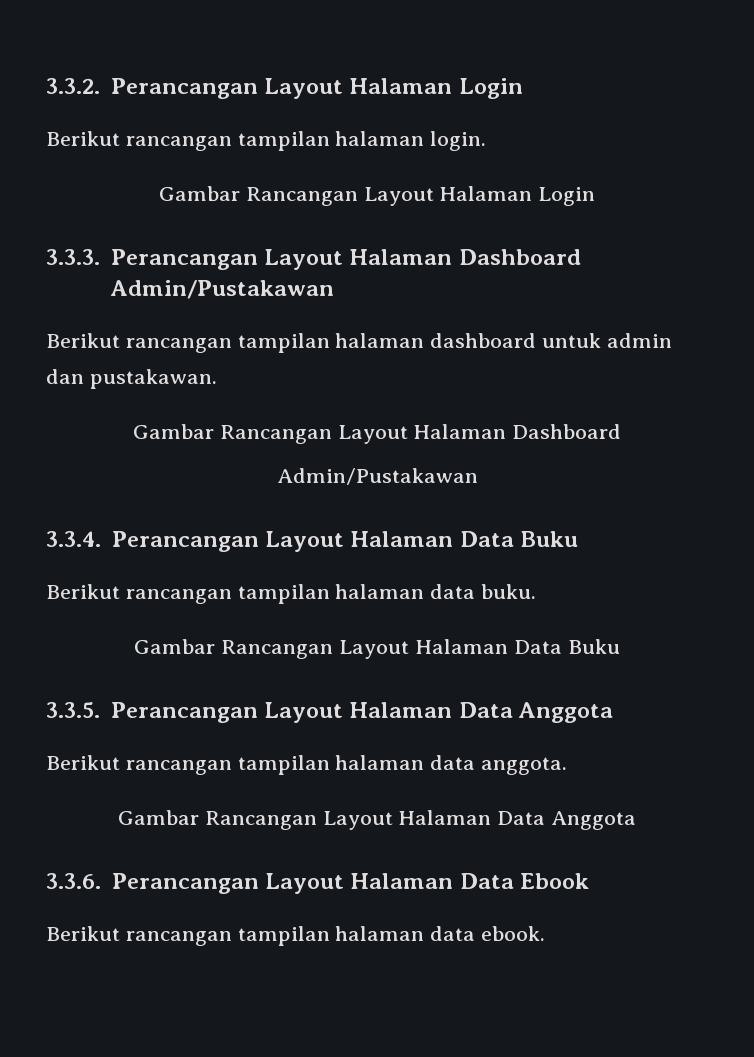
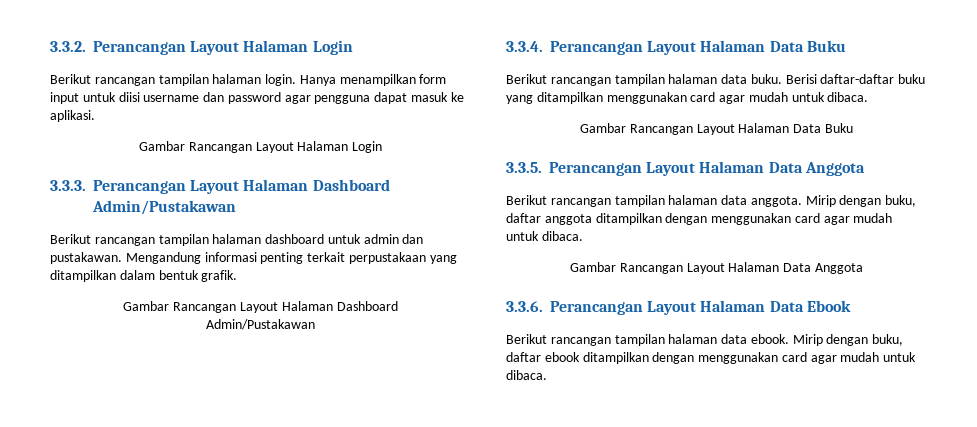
+ Hanya menampilkan form input untuk diisi username dan password agar pengguna dapat masuk ke aplikasi.
+ Mengandung informasi penting terkait perpustakaan yang ditampilkan dalam bentuk grafik.
+ Berisi daftar-daftar buku yang ditampilkan menggunakan card agar mudah untuk dibaca.
+ Mirip dengan buku, daftar anggota ditampilkan dengan menggunakan card agar mudah untuk dibaca.
+ Mirip dengan buku, daftar ebook ditampilkan dengan menggunakan card agar mudah untuk dibaca.

